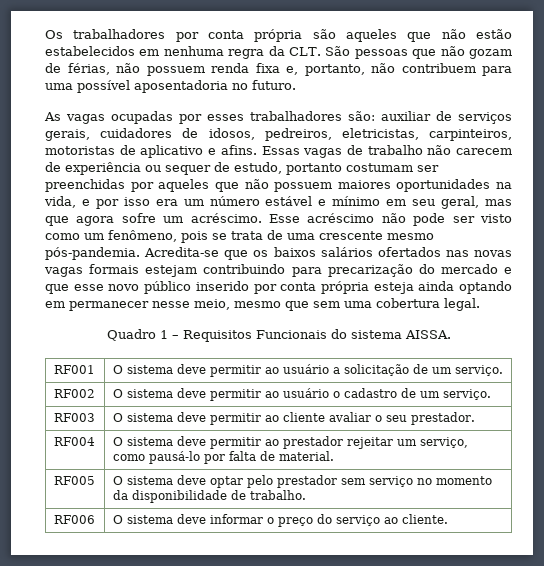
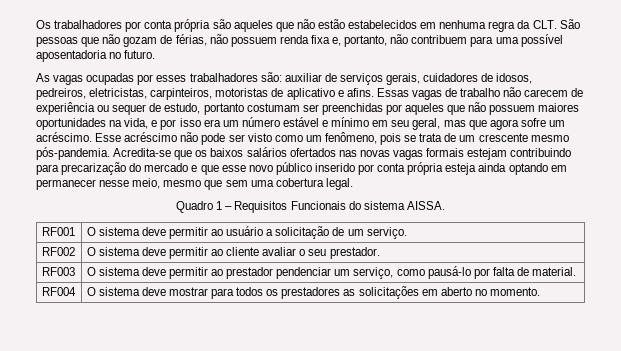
- Esse acréscimo não pode ser visto como um fenômeno, pois se trata de uma crescente mesmo pós-pandemia.
+ Esse acréscimo não pode ser visto como um fenômeno, pois se trata de um crescente mesmo pós-pandemia.
- RF002 | O sistema deve permitir ao usuário o cadastro de um serviço.
- RF003 | O sistema deve permitir ao cliente avaliar o seu prestador.
- RF004 | O sistema deve permitir ao prestador rejeitar um serviço, como pausá-lo por falta de material.
+ RF002 | O sistema deve permitir ao cliente avaliar o seu prestador.
+ RF003 | O sistema deve permitir ao prestador pendenciar um serviço, como pausá-lo por falta de material.
- RF005 | O sistema deve optar pelo prestador sem serviço no momento da disponibilidade de trabalho.
- RF006 | O sistema deve informar o preço do serviço ao cliente.
+ RF004 | O sistema deve mostrar para todos os prestadores as solicitações em aberto no momento.

